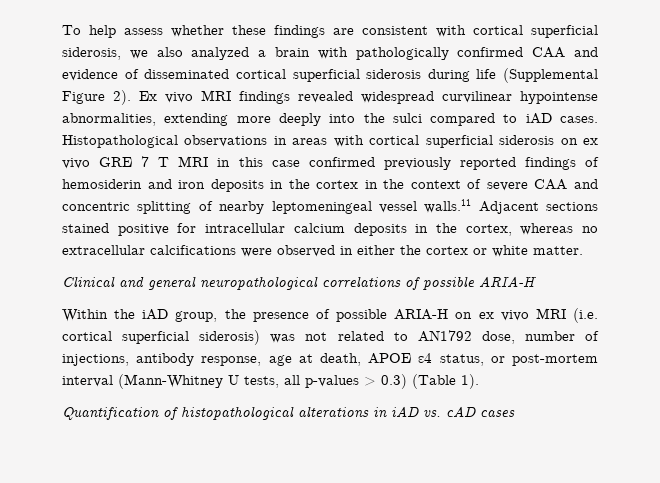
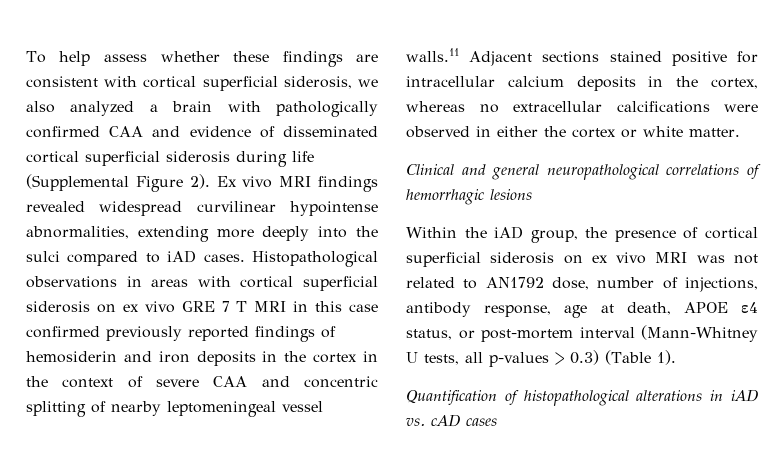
- Clinical and general neuropathological correlations of possible ARIA-H
+ Clinical and general neuropathological correlations of hemorrhagic lesions
- Within the iAD group, the presence of possible ARIA-H on ex vivo MRI (i.e. cortical superficial siderosis) was not related to AN1792 dose, number of injections, antibody response, age at death, APOE ε4 status, or post-mortem interval (Mann-Whitney U tests, all p-values > 0.3) (Table 1).
+ Within the iAD group, the presence of cortical superficial siderosis on ex vivo MRI was not related to AN1792 dose, number of injections, antibody response, age at death, APOE ε4 status, or post-mortem interval (Mann-Whitney U tests, all p-values > 0.3) (Table 1).

